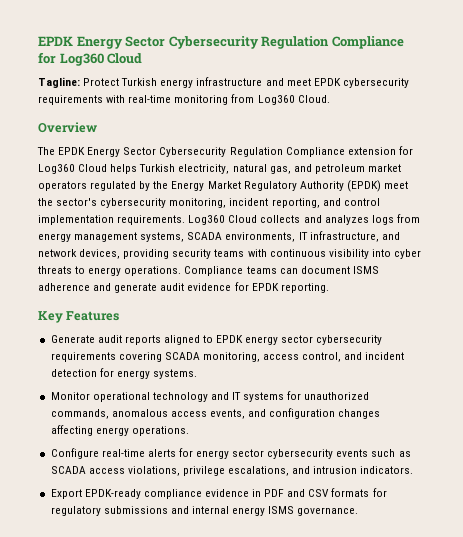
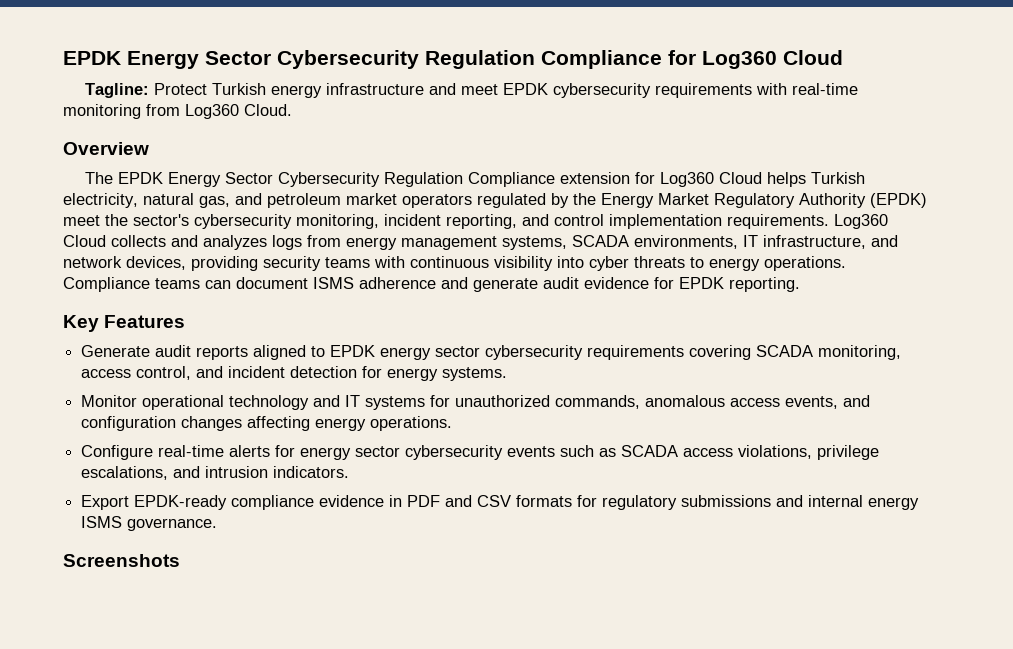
+ Screenshots

